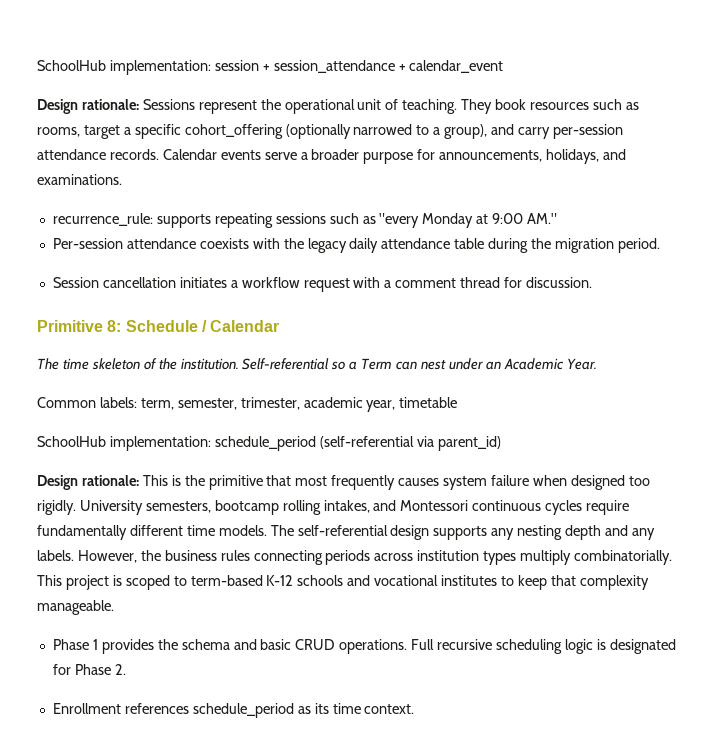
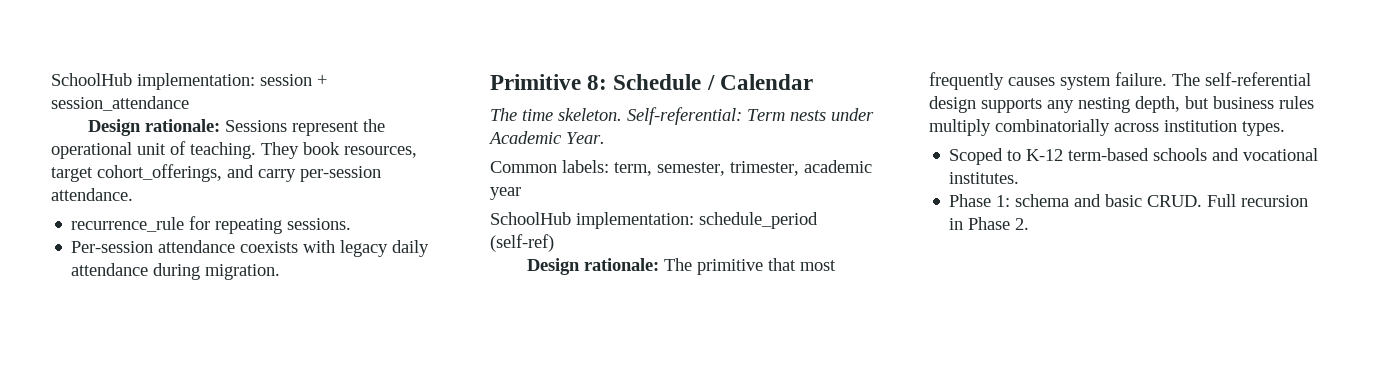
- SchoolHub implementation: session + session_attendance + calendar_event
+ SchoolHub implementation: session + session_attendance
- They book resources such as rooms, target a specific cohort_offering (optionally narrowed to a group), and carry per-session attendance records. Calendar events serve a broader purpose for announcements, holidays, and examinations.
- recurrence_rule: supports repeating sessions such as "every Monday at 9:00 AM."
+ They book resources, target cohort_offerings, and carry per-session attendance.
+ recurrence_rule for repeating sessions.
- Per-session attendance coexists with the legacy daily attendance table during the migration period.
- Session cancellation initiates a workflow request with a comment thread for discussion.
+ Per-session attendance coexists with legacy daily attendance during migration.
- The time skeleton of the institution. Self-referential so a Term can nest under an Academic Year.
+ The time skeleton. Self-referential: Term nests under Academic Year.
- Common labels: term, semester, trimester, academic year, timetable
+ Common labels: term, semester, trimester, academic year
- SchoolHub implementation: schedule_period (self-referential via parent_id)
- Design rationale: This is the primitive that most frequently causes system failure when designed too rigidly. University semesters, bootcamp rolling intakes, and Montessori continuous cycles require fundamentally different time models.
+ SchoolHub implementation: schedule_period (self-ref)
+ Design rationale: The primitive that most frequently causes system failure.
- The self-referential design supports any nesting depth and any labels. However, the business rules connecting periods across institution types multiply combinatorially. This project is scoped to term-based K-12 schools and vocational institutes to keep that complexity manageable.
- Phase 1 provides the schema and basic CRUD operations. Full recursive scheduling logic is designated for Phase 2.
- Enrollment references schedule_period as its time context.
+ The self-referential design supports any nesting depth, but business rules multiply combinatorially across institution types.
+ Scoped to K-12 term-based schools and vocational institutes.
+ Phase 1: schema and basic CRUD. Full recursion in Phase 2.

